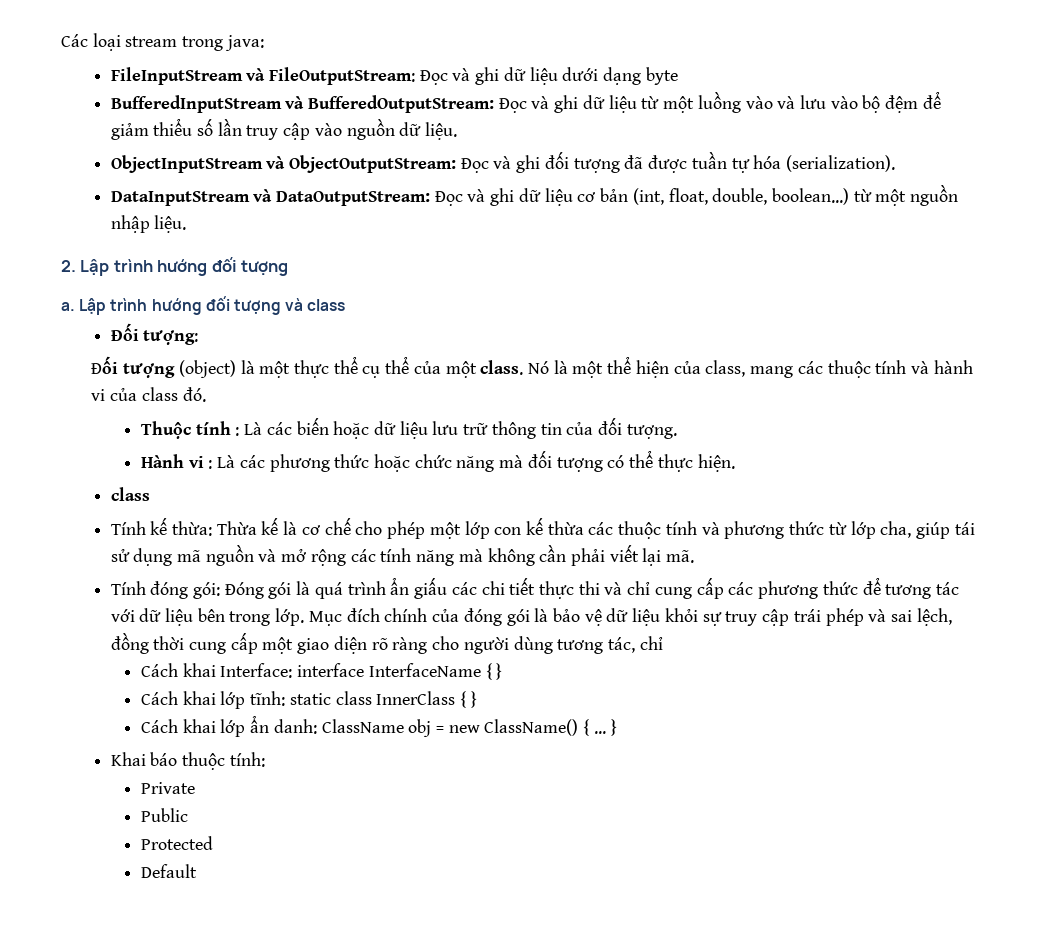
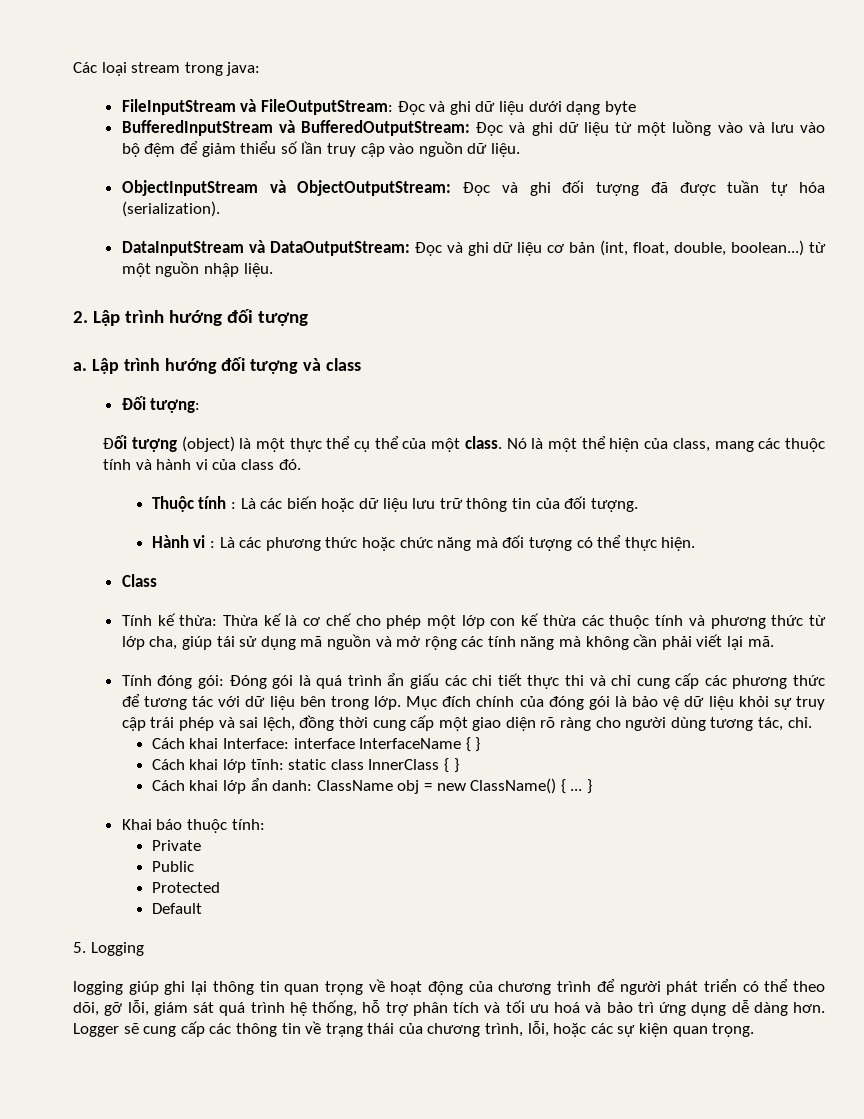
  Hành vi : Là các phương thức hoặc chức năng mà đối tượng có thể thực hiện.
- class
+ Class
- Mục đích chính của đóng gói là bảo vệ dữ liệu khỏi sự truy cập trái phép và sai lệch, đồng thời cung cấp một giao diện rõ ràng cho người dùng tương tác, chỉ
+ Mục đích chính của đóng gói là bảo vệ dữ liệu khỏi sự truy cập trái phép và sai lệch, đồng thời cung cấp một giao diện rõ ràng cho người dùng tương tác, chỉ.
+ 5. Logging
+ logging giúp ghi lại thông tin quan trọng về hoạt động của chương trình để người phát triển có thể theo dõi, gỡ lỗi, giám sát quá trình hệ thống, hỗ trợ phân tích và tối ưu hoá và bảo trì ứng dụng dễ dàng hơn. Logger sẽ cung cấp các thông tin về trạng thái của chương trình, lỗi, hoặc các sự kiện quan trọng.

